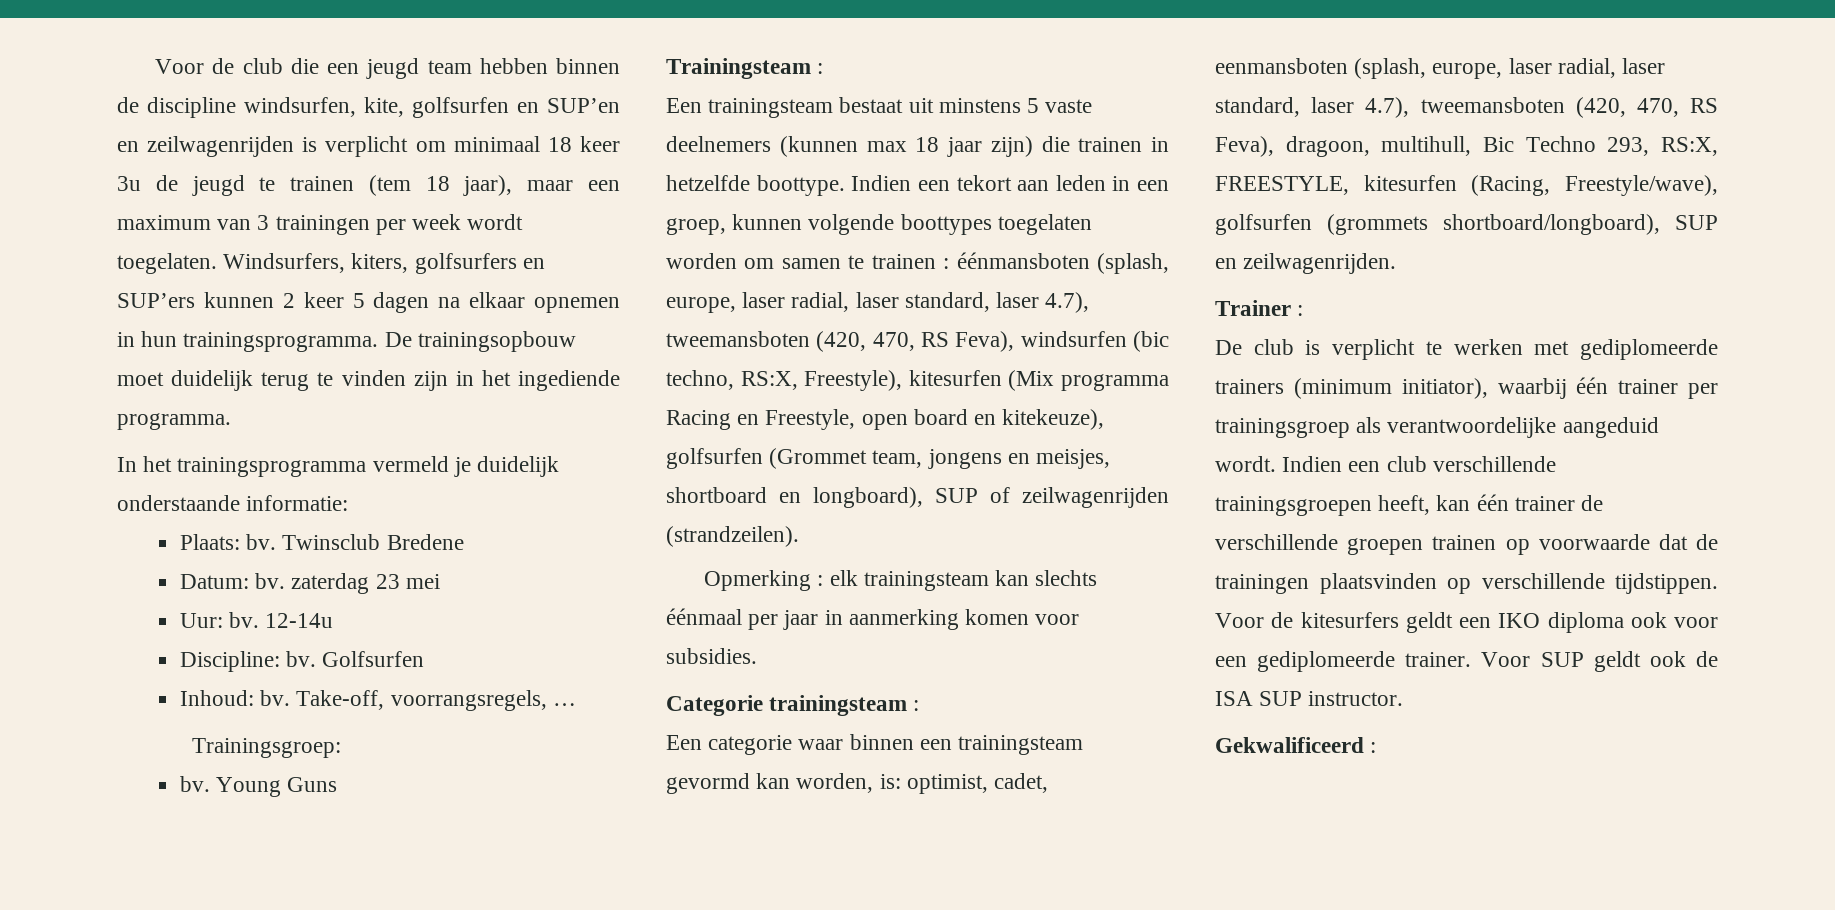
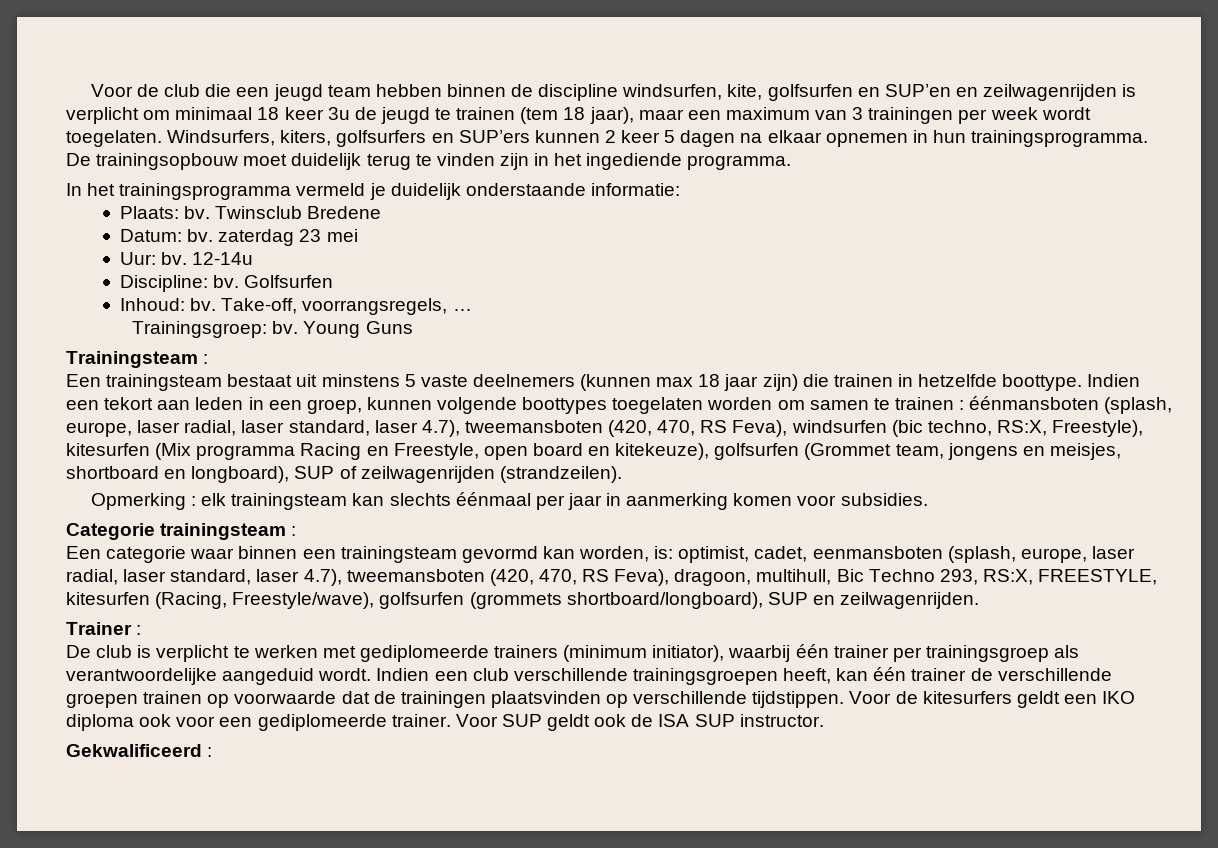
- Trainingsgroep:
- bv.
+ Trainingsgroep: bv.

